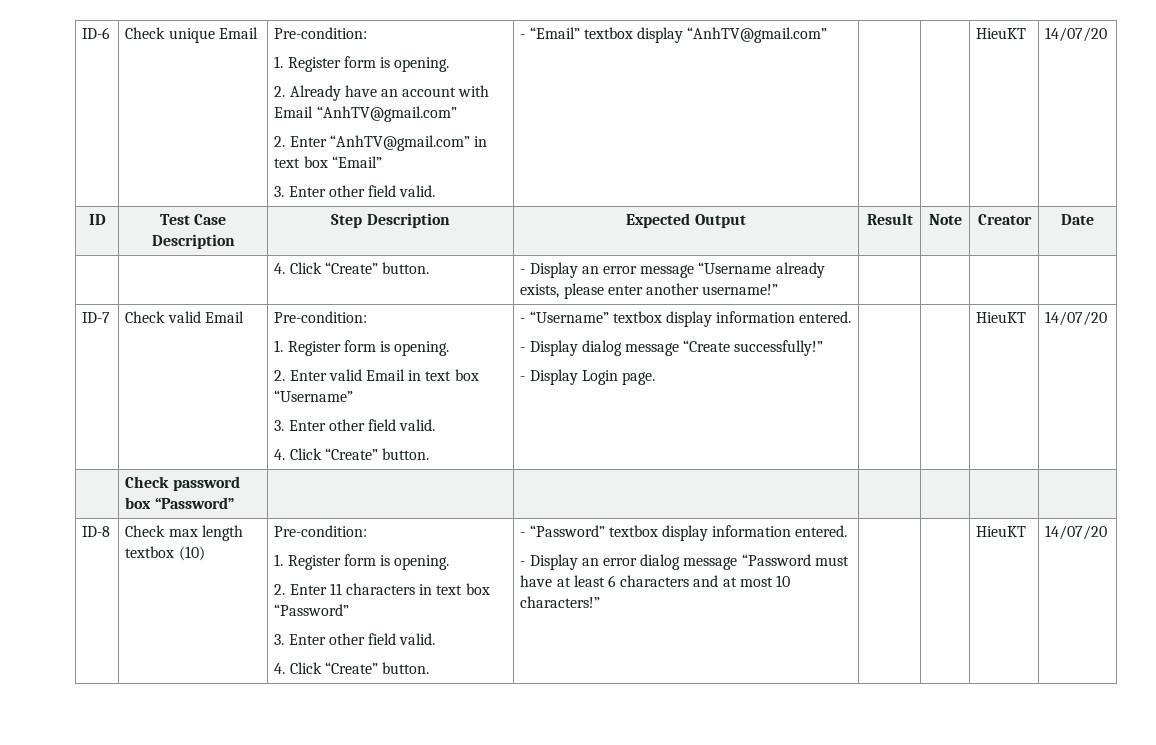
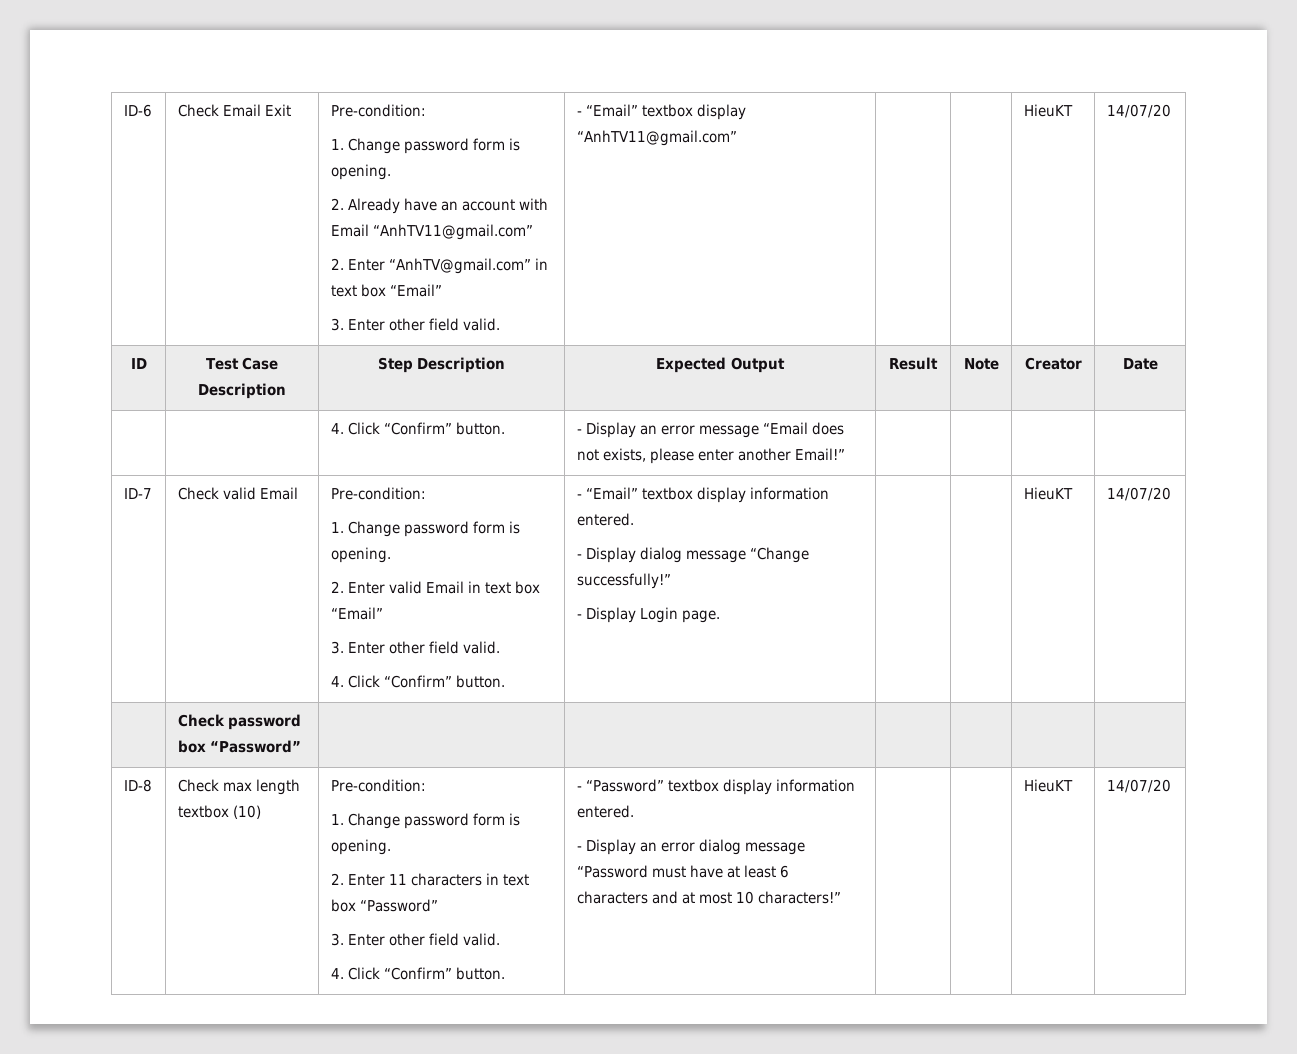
- ID-6 | Check unique Email | Pre-condition:
- 1. Register form is opening.
- 2. Already have an account with Email “AnhTV@gmail.com”
+ ID-6 | Check Email Exit | Pre-condition:
+ 1. Change password form is opening.
+ 2. Already have an account with Email “AnhTV11@gmail.com”
  2. Enter “AnhTV@gmail.com” in text box “Email”
- 3. Enter other field valid. | - “Email” textbox display “AnhTV@gmail.com” | | | HieuKT | 14/07/20
+ 3. Enter other field valid. | - “Email” textbox display “AnhTV11@gmail.com” | | | HieuKT | 14/07/20
- | | 4. Click “Create” button. | - Display an error message “Username already exists, please enter another username!” | | | |
+ | | 4. Click “Confirm” button. | - Display an error message “Email does not exists, please enter another Email!” | | | |
  Check valid Email | Pre-condition:
- 1. Register form is opening.
+ 1. Change password form is opening.
- 2. Enter valid Email in text box “Username”
+ 2. Enter valid Email in text box “Email”
  3. Enter other field valid.
- 4. Click “Create” button. | - “Username” textbox display information entered.
+ 4. Click “Confirm” button. | - “Email” textbox display information entered.
- - Display dialog message “Create successfully!”
+ - Display dialog message “Change successfully!”
  Check max length textbox (10) | Pre-condition:
- 1. Register form is opening.
+ 1. Change password form is opening.
  2. Enter 11 characters in text box “Password”
  3. Enter other field valid.
- 4. Click “Create” button.
+ 4. Click “Confirm” button.

